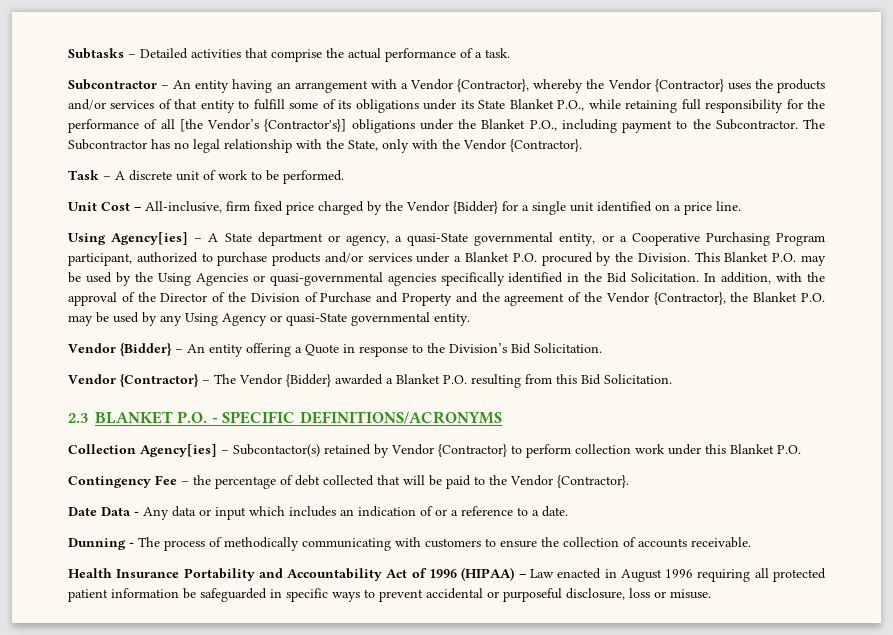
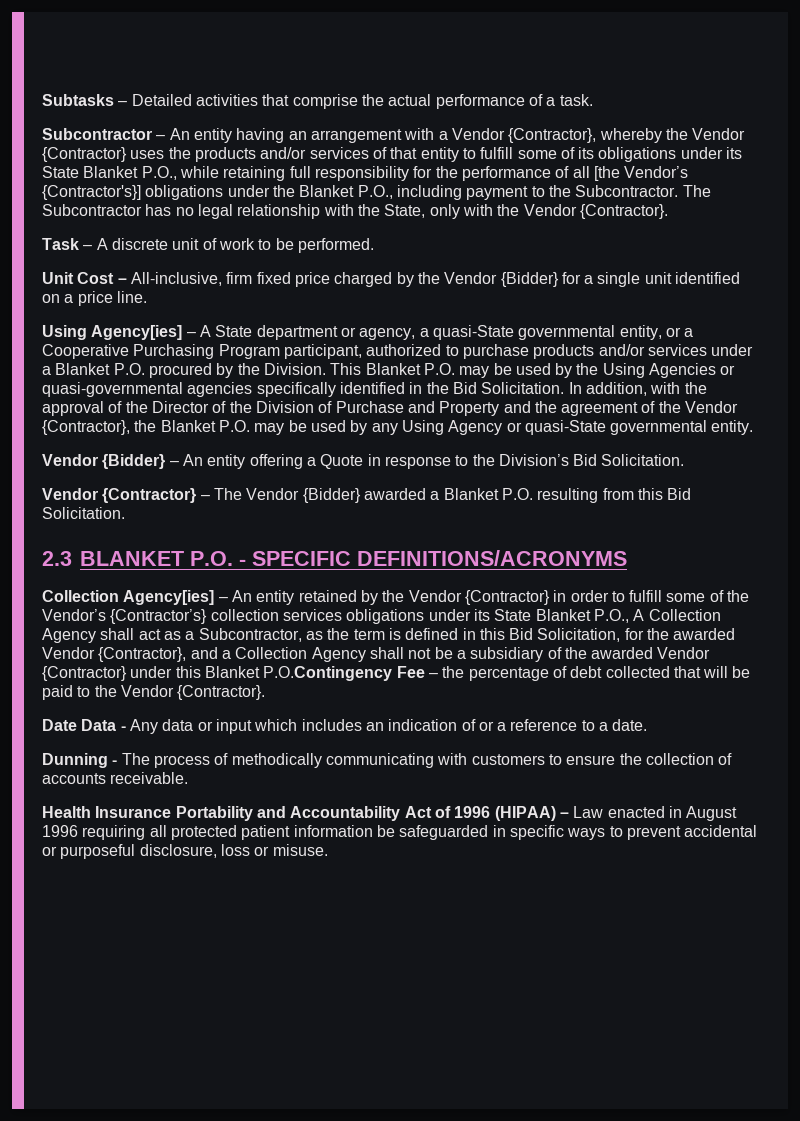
- Collection Agency[ies] – Subcontactor(s) retained by Vendor {Contractor} to perform collection work under this Blanket P.O.
- Contingency Fee – the percentage of debt collected that will be paid to the Vendor {Contractor}.
+ Collection Agency[ies] – An entity retained by the Vendor {Contractor} in order to fulfill some of the Vendor’s {Contractor’s} collection services obligations under its State Blanket P.O., A Collection Agency shall act as a Subcontractor, as the term is defined in this Bid Solicitation, for the awarded Vendor {Contractor}, and a Collection Agency shall not be a subsidiary of the awarded Vendor {Contractor} under this Blanket P.O.Contingency Fee – the percentage of debt collected that will be paid to the Vendor {Contractor}.

